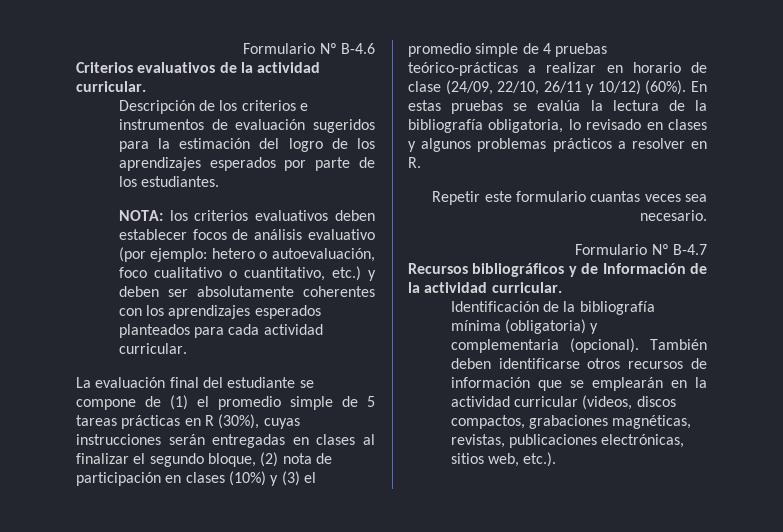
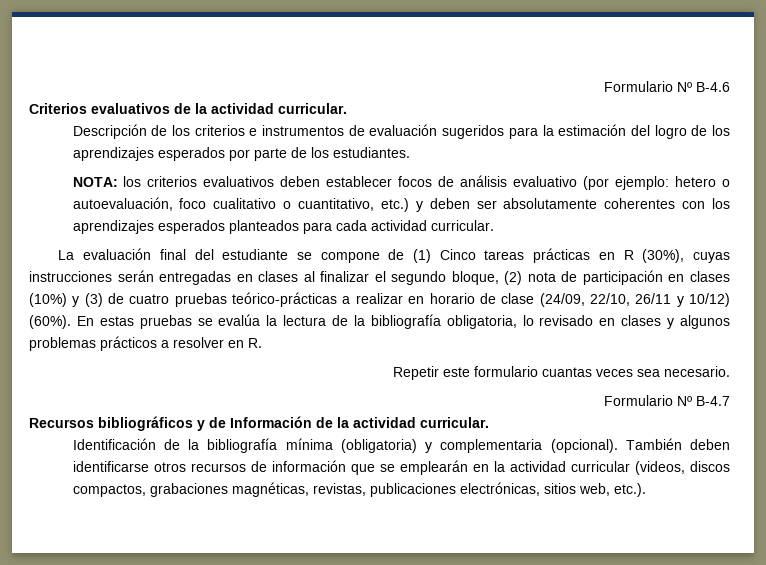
- La evaluación final del estudiante se compone de (1) el promedio simple de 5 tareas prácticas en R (30%), cuyas instrucciones serán entregadas en clases al finalizar el segundo bloque, (2) nota de participación en clases (10%) y (3) el promedio simple de 4 pruebas teórico-prácticas a realizar en horario de clase (24/09, 22/10, 26/11 y 10/12) (60%).
+ La evaluación final del estudiante se compone de (1) Cinco tareas prácticas en R (30%), cuyas instrucciones serán entregadas en clases al finalizar el segundo bloque, (2) nota de participación en clases (10%) y (3) de cuatro pruebas teórico-prácticas a realizar en horario de clase (24/09, 22/10, 26/11 y 10/12) (60%).

